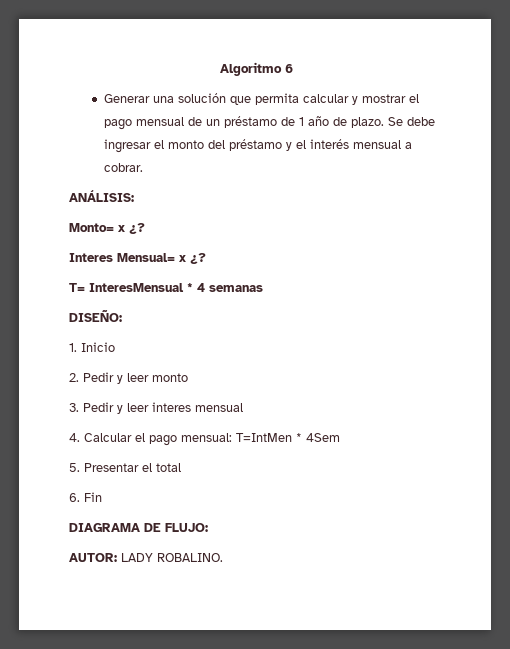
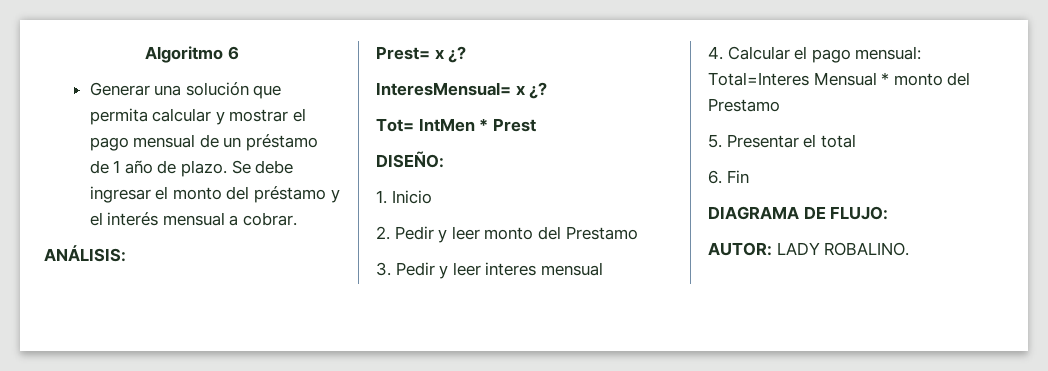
- Monto= x ¿?
- Interes Mensual= x ¿?
- T= InteresMensual * 4 semanas
+ Prest= x ¿?
+ InteresMensual= x ¿?
+ Tot= IntMen * Prest
- 2. Pedir y leer monto
+ 2. Pedir y leer monto del Prestamo
- 4. Calcular el pago mensual: T=IntMen * 4Sem
+ 4. Calcular el pago mensual: Total=Interes Mensual * monto del Prestamo

